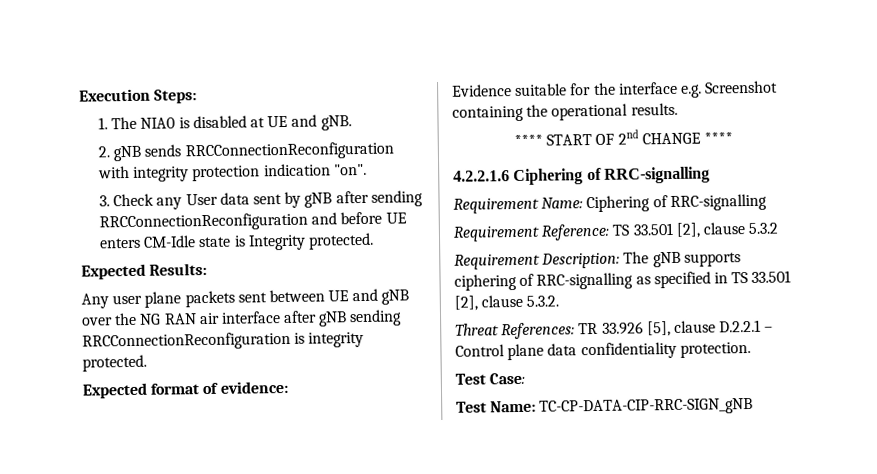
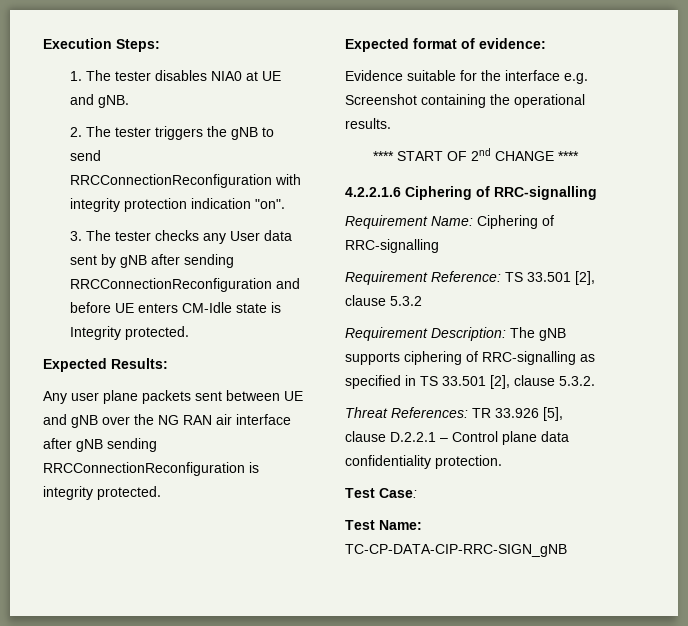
- 1. The NIA0 is disabled at UE and gNB.
+ 1. The tester disables NIA0 at UE and gNB.
- 2. gNB sends RRCConnectionReconfiguration with integrity protection indication "on".
+ 2. The tester triggers the gNB to send RRCConnectionReconfiguration with integrity protection indication "on".
- 3. Check any User data sent by gNB after sending RRCConnectionReconfiguration and before UE enters CM-Idle state is Integrity protected.
+ 3. The tester checks any User data sent by gNB after sending RRCConnectionReconfiguration and before UE enters CM-Idle state is Integrity protected.

